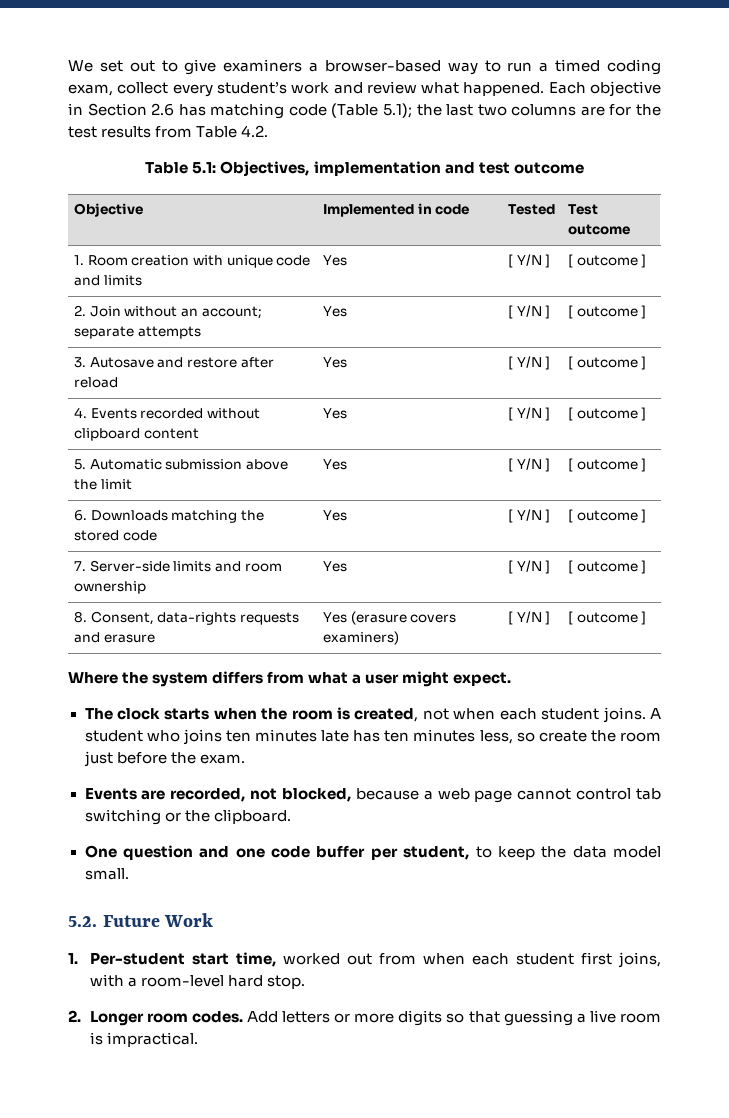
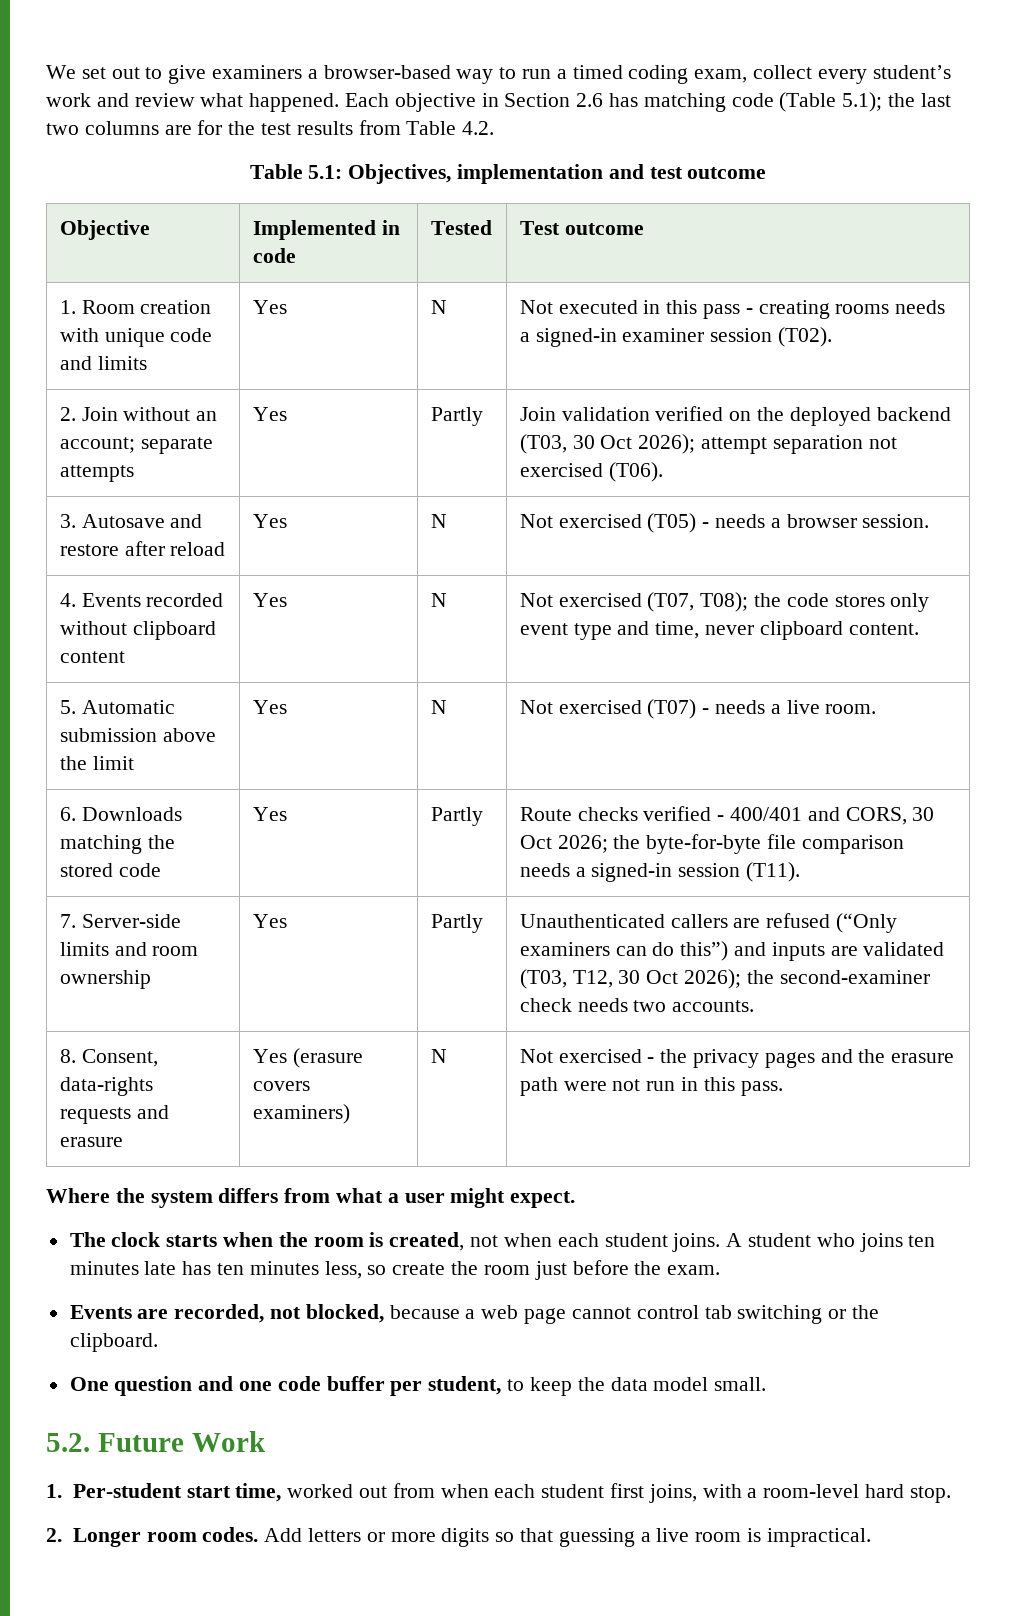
- 1. Room creation with unique code and limits | Yes | [ Y/N ] | [ outcome ]
+ 1. Room creation with unique code and limits | Yes | N | Not executed in this pass - creating rooms needs a signed-in examiner session (T02).
- 2. Join without an account; separate attempts | Yes | [ Y/N ] | [ outcome ]
+ 2. Join without an account; separate attempts | Yes | Partly | Join validation verified on the deployed backend (T03, 30 Oct 2026); attempt separation not exercised (T06).
- 3. Autosave and restore after reload | Yes | [ Y/N ] | [ outcome ]
+ 3. Autosave and restore after reload | Yes | N | Not exercised (T05) - needs a browser session.
- 4. Events recorded without clipboard content | Yes | [ Y/N ] | [ outcome ]
+ 4. Events recorded without clipboard content | Yes | N | Not exercised (T07, T08); the code stores only event type and time, never clipboard content.
- 5. Automatic submission above the limit | Yes | [ Y/N ] | [ outcome ]
+ 5. Automatic submission above the limit | Yes | N | Not exercised (T07) - needs a live room.
- 6. Downloads matching the stored code | Yes | [ Y/N ] | [ outcome ]
+ 6. Downloads matching the stored code | Yes | Partly | Route checks verified - 400/401 and CORS, 30 Oct 2026; the byte-for-byte file comparison needs a signed-in session (T11).
- 7. Server-side limits and room ownership | Yes | [ Y/N ] | [ outcome ]
+ 7. Server-side limits and room ownership | Yes | Partly | Unauthenticated callers are refused (“Only examiners can do this”) and inputs are validated (T03, T12, 30 Oct 2026); the second-examiner check needs two accounts.
- 8. Consent, data-rights requests and erasure | Yes (erasure covers examiners) | [ Y/N ] | [ outcome ]
+ 8. Consent, data-rights requests and erasure | Yes (erasure covers examiners) | N | Not exercised - the privacy pages and the erasure path were not run in this pass.

